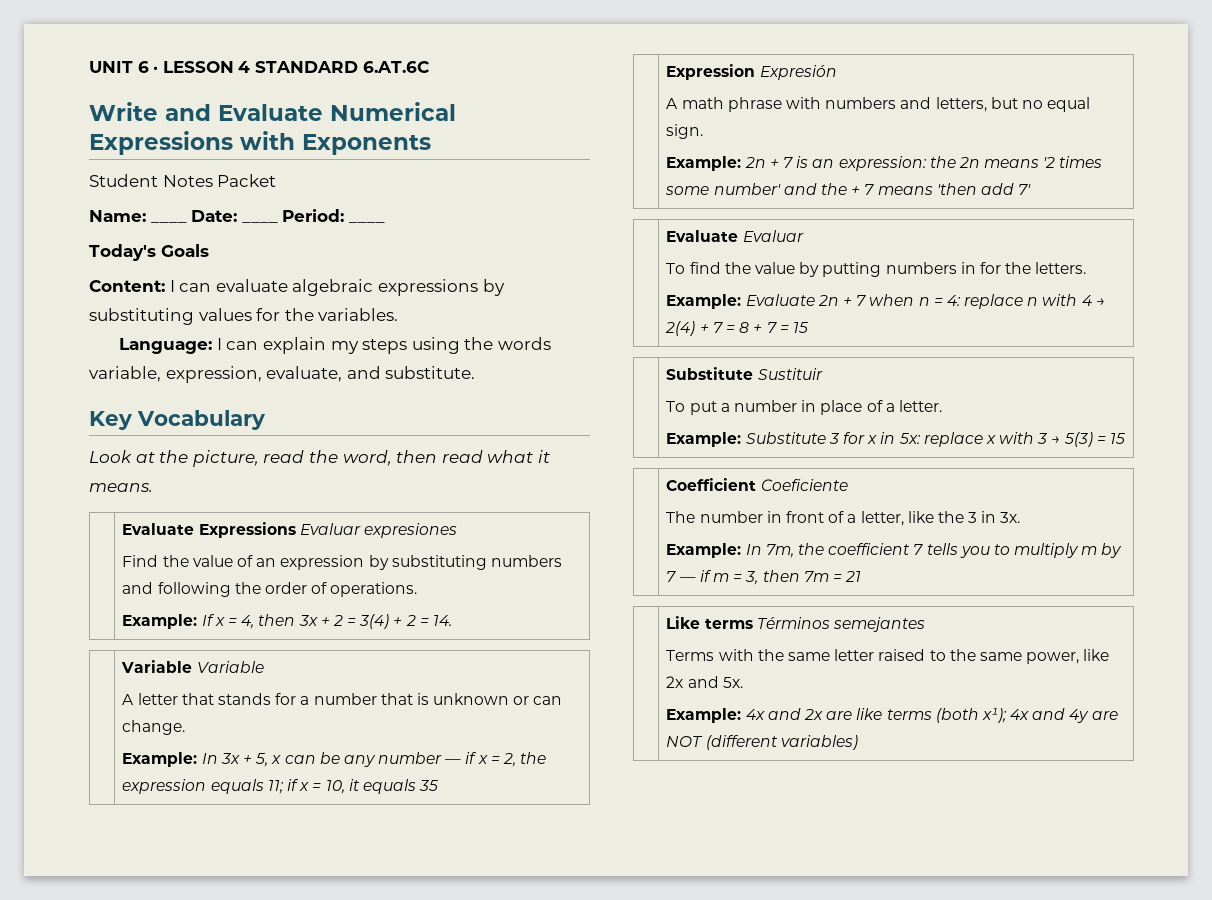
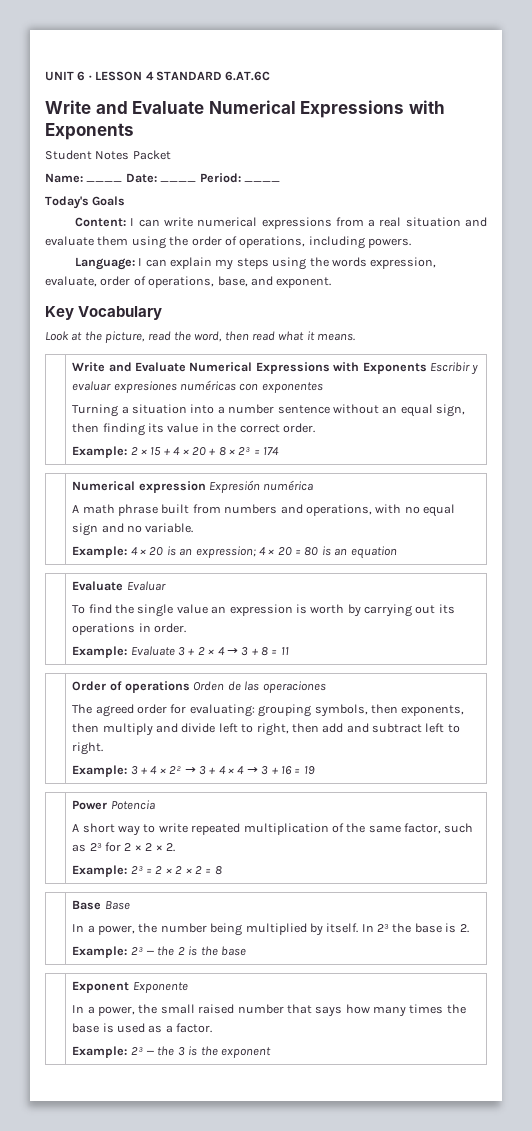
- Content: I can evaluate algebraic expressions by substituting values for the variables.
+ Content: I can write numerical expressions from a real situation and evaluate them using the order of operations, including powers.
- Language: I can explain my steps using the words variable, expression, evaluate, and substitute.
+ Language: I can explain my steps using the words expression, evaluate, order of operations, base, and exponent.
- Evaluate Expressions Evaluar expresiones
- Find the value of an expression by substituting numbers and following the order of operations.
- Example: If x = 4, then 3x + 2 = 3(4) + 2 = 14.
- | Variable Variable
- A letter that stands for a number that is unknown or can change.
- Example: In 3x + 5, x can be any number — if x = 2, the expression equals 11; if x = 10, it equals 35
- | Expression Expresión
- A math phrase with numbers and letters, but no equal sign.
- Example: 2n + 7 is an expression: the 2n means '2 times some number' and the + 7 means 'then add 7'
+ Write and Evaluate Numerical Expressions with Exponents Escribir y evaluar expresiones numéricas con exponentes
+ Turning a situation into a number sentence without an equal sign, then finding its value in the correct order.
+ Example: 2 × 15 + 4 × 20 + 8 × 2³ = 174
+ | Numerical expression Expresión numérica
+ A math phrase built from numbers and operations, with no equal sign and no variable.
+ Example: 4 × 20 is an expression; 4 × 20 = 80 is an equation
  | Evaluate Evaluar
- To find the value by putting numbers in for the letters.
- Example: Evaluate 2n + 7 when n = 4: replace n with 4 → 2(4) + 7 = 8 + 7 = 15
- | Substitute Sustituir
- To put a number in place of a letter.
- Example: Substitute 3 for x in 5x: replace x with 3 → 5(3) = 15
- | Coefficient Coeficiente
- The number in front of a letter, like the 3 in 3x.
- Example: In 7m, the coefficient 7 tells you to multiply m by 7 — if m = 3, then 7m = 21
- | Like terms Términos semejantes
- Terms with the same letter raised to the same power, like 2x and 5x.
- Example: 4x and 2x are like terms (both x¹); 4x and 4y are NOT (different variables)
+ To find the single value an expression is worth by carrying out its operations in order.
+ Example: Evaluate 3 + 2 × 4 → 3 + 8 = 11
+ | Order of operations Orden de las operaciones
+ The agreed order for evaluating: grouping symbols, then exponents, then multiply and divide left to right, then add and subtract left to right.
+ Example: 3 + 4 × 2² → 3 + 4 × 4 → 3 + 16 = 19
+ | Power Potencia
+ A short way to write repeated multiplication of the same factor, such as 2³ for 2 × 2 × 2.
+ Example: 2³ = 2 × 2 × 2 = 8
+ | Base Base
+ In a power, the number being multiplied by itself. In 2³ the base is 2.
+ Example: 2³ — the 2 is the base
+ | Exponent Exponente
+ In a power, the small raised number that says how many times the base is used as a factor.
+ Example: 2³ — the 3 is the exponent

